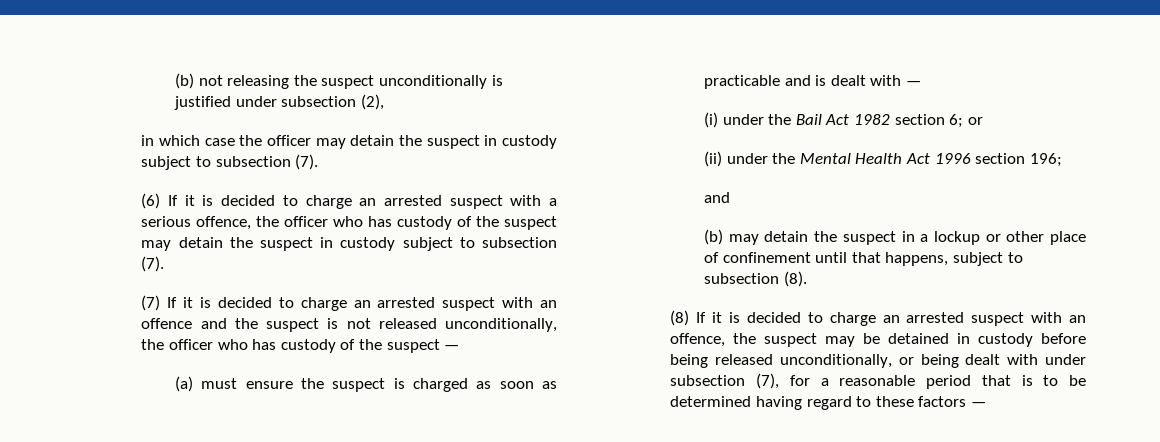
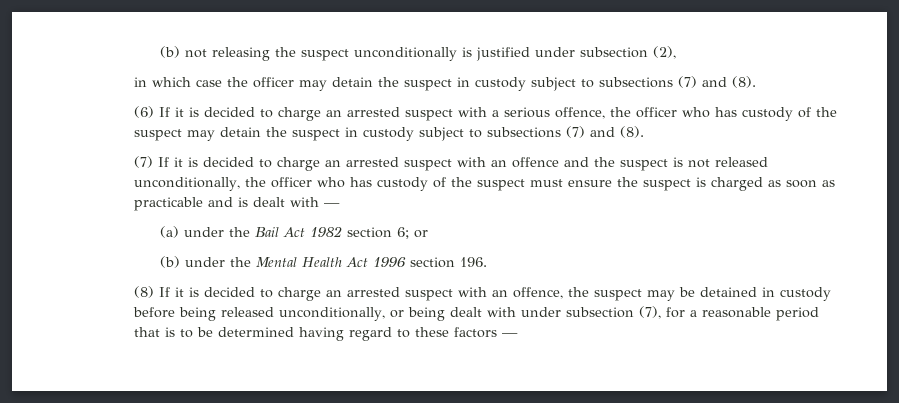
- in which case the officer may detain the suspect in custody subject to subsection (7).
+ in which case the officer may detain the suspect in custody subject to subsections (7) and (8).
- (6) If it is decided to charge an arrested suspect with a serious offence, the officer who has custody of the suspect may detain the suspect in custody subject to subsection (7).
+ (6) If it is decided to charge an arrested suspect with a serious offence, the officer who has custody of the suspect may detain the suspect in custody subject to subsections (7) and (8).
- (7) If it is decided to charge an arrested suspect with an offence and the suspect is not released unconditionally, the officer who has custody of the suspect —
- (a) must ensure the suspect is charged as soon as practicable and is dealt with —
+ (7) If it is decided to charge an arrested suspect with an offence and the suspect is not released unconditionally, the officer who has custody of the suspect must ensure the suspect is charged as soon as practicable and is dealt with —
- (i) under the Bail Act 1982 section 6; or
+ (a) under the Bail Act 1982 section 6; or
- (ii) under the Mental Health Act 1996 section 196;
- and
- (b) may detain the suspect in a lockup or other place of confinement until that happens, subject to subsection (8).
+ (b) under the Mental Health Act 1996 section 196.

